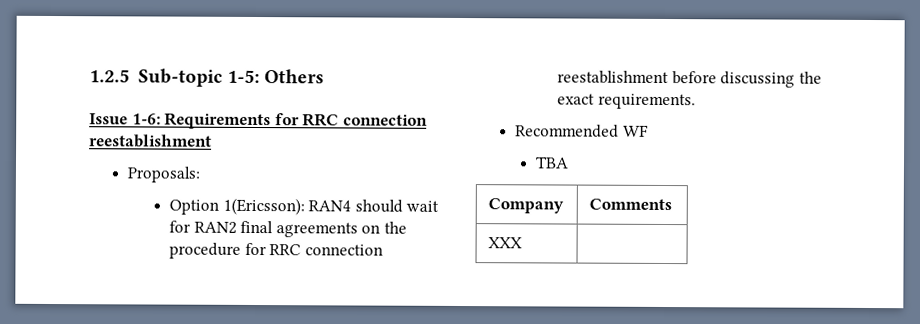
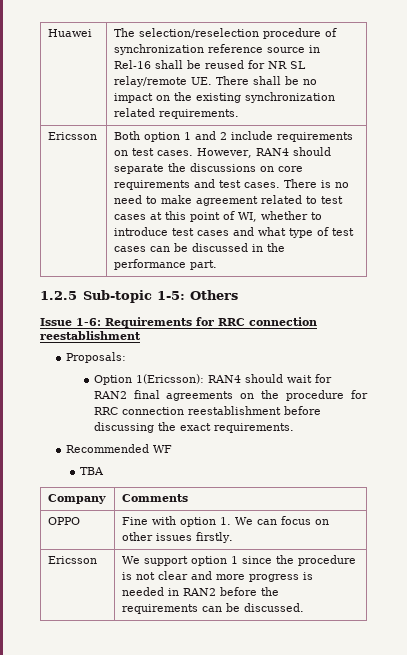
+ Huawei | The selection/reselection procedure of synchronization reference source in Rel-16 shall be reused for NR SL relay/remote UE. There shall be no impact on the existing synchronization related requirements.
+ Ericsson | Both option 1 and 2 include requirements on test cases. However, RAN4 should separate the discussions on core requirements and test cases. There is no need to make agreement related to test cases at this point of WI, whether to introduce test cases and what type of test cases can be discussed in the performance part.
- XXX |
+ OPPO | Fine with option 1. We can focus on other issues firstly.
+ Ericsson | We support option 1 since the procedure is not clear and more progress is needed in RAN2 before the requirements can be discussed.

